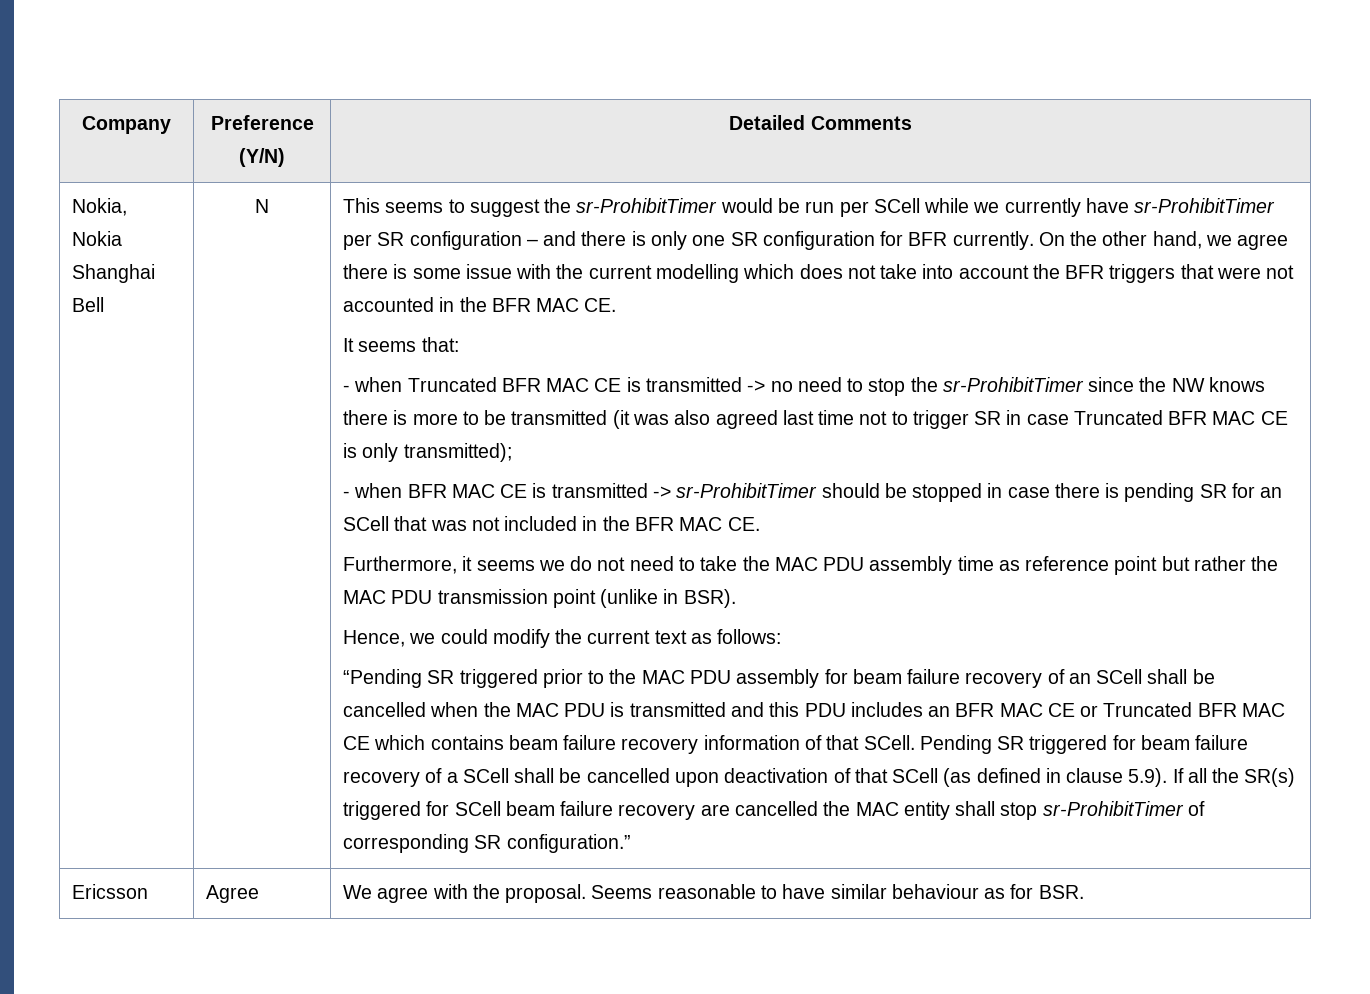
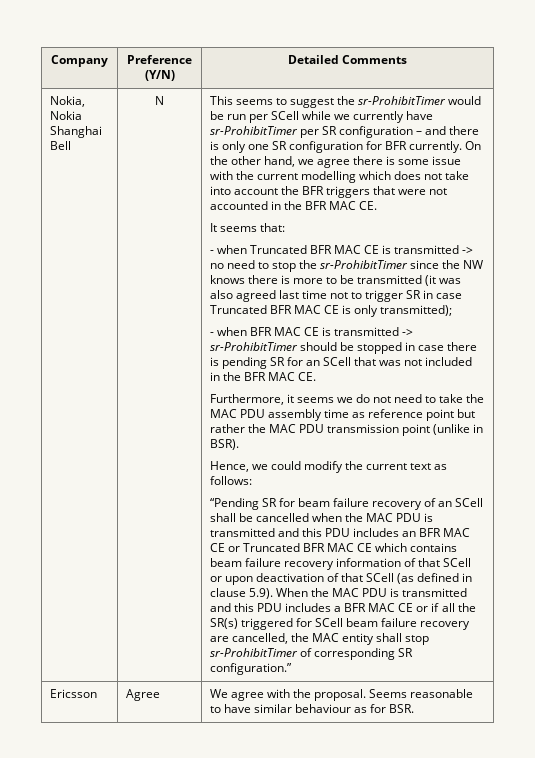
- “Pending SR triggered prior to the MAC PDU assembly for beam failure recovery of an SCell shall be cancelled when the MAC PDU is transmitted and this PDU includes an BFR MAC CE or Truncated BFR MAC CE which contains beam failure recovery information of that SCell. Pending SR triggered for beam failure recovery of a SCell shall be cancelled upon deactivation of that SCell (as defined in clause 5.9). If all the SR(s) triggered for SCell beam failure recovery are cancelled the MAC entity shall stop sr-ProhibitTimer of corresponding SR configuration.”
+ “Pending SR for beam failure recovery of an SCell shall be cancelled when the MAC PDU is transmitted and this PDU includes an BFR MAC CE or Truncated BFR MAC CE which contains beam failure recovery information of that SCell or upon deactivation of that SCell (as defined in clause 5.9). When the MAC PDU is transmitted and this PDU includes a BFR MAC CE or if all the SR(s) triggered for SCell beam failure recovery are cancelled, the MAC entity shall stop sr-ProhibitTimer of corresponding SR configuration.”

